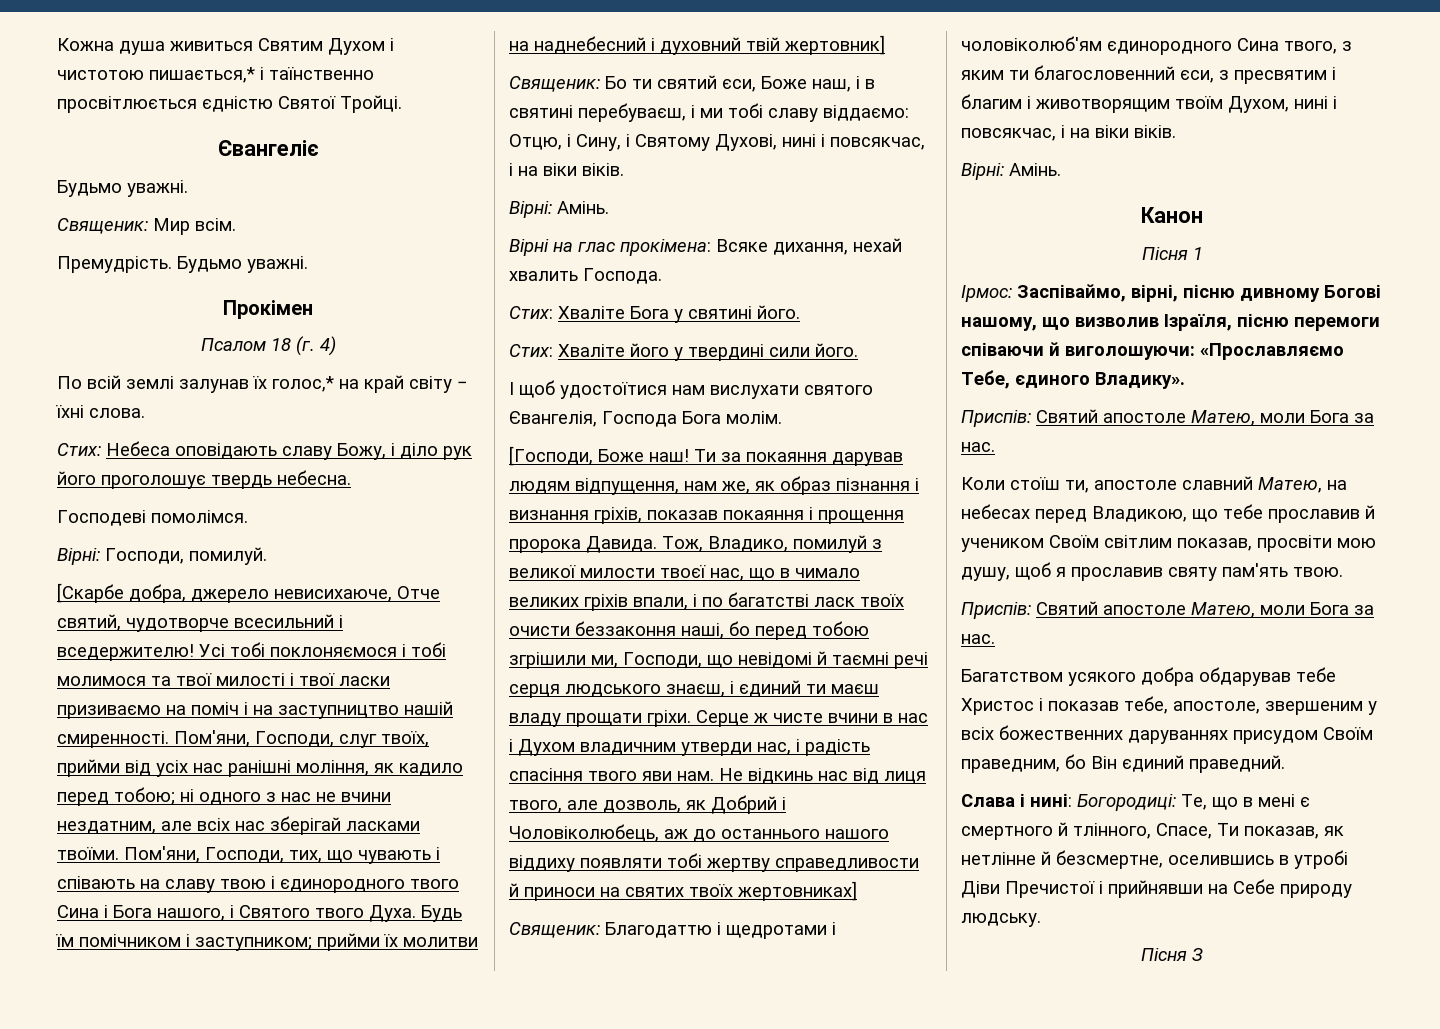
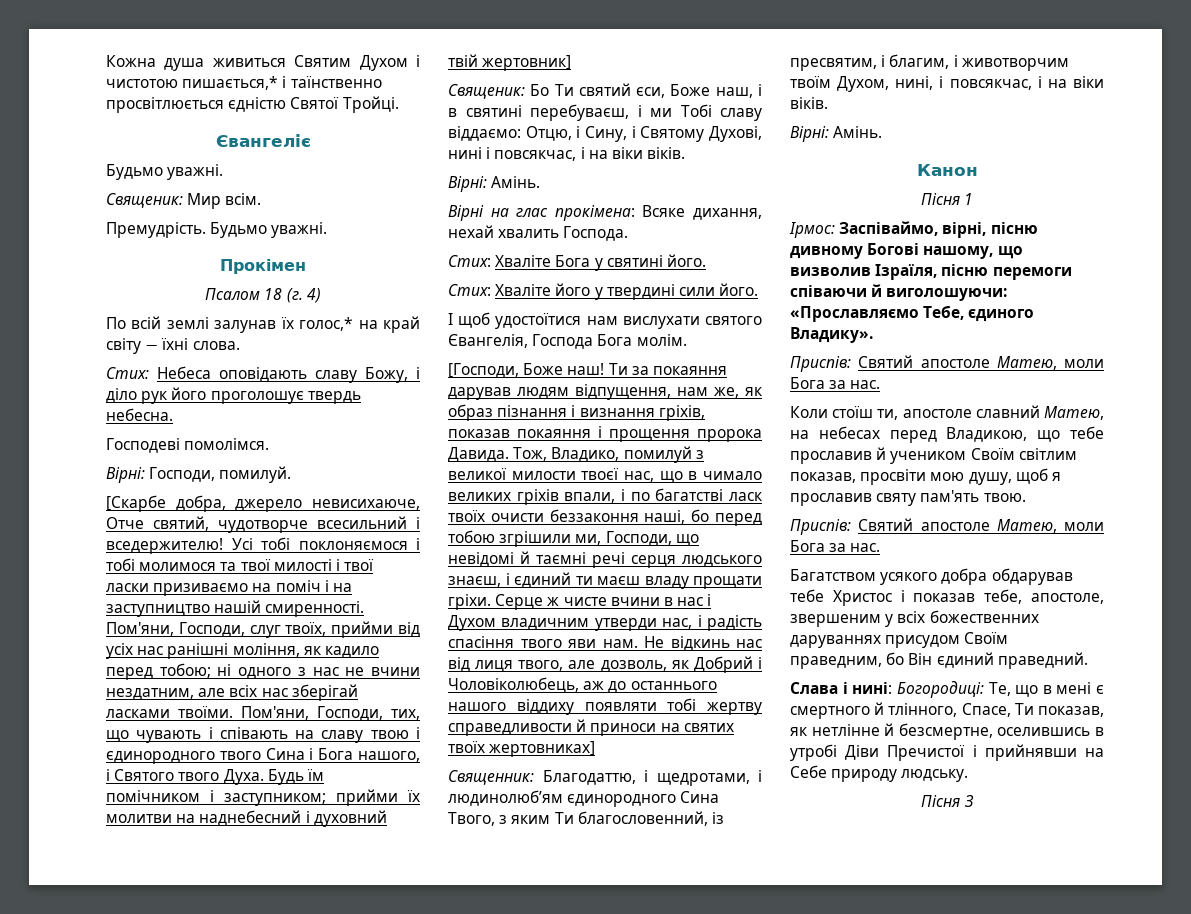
- Священик: Бо ти святий єси, Боже наш, і в святині перебуваєш, і ми тобі славу віддаємо: Отцю, і Сину, і Святому Духові, нині і повсякчас, і на віки віків.
+ Священик: Бо Ти святий єси, Боже наш, і в святині перебуваєш, і ми Тобі славу віддаємо: Отцю, і Сину, і Святому Духові, нині і повсякчас, і на віки віків.
- Священик: Благодаттю і щедротами і чоловіколюб'ям єдинородного Сина твого, з яким ти благословенний єси, з пресвятим і благим і животворящим твоїм Духом, нині і повсякчас, і на віки віків.
+ Священник: Благодаттю, і щедротами, і людинолюб’ям єдинородного Сина Твого, з яким Ти благословенний, із пресвятим, і благим, і животворчим твоїм Духом, нині, і повсякчас, і на віки віків.

